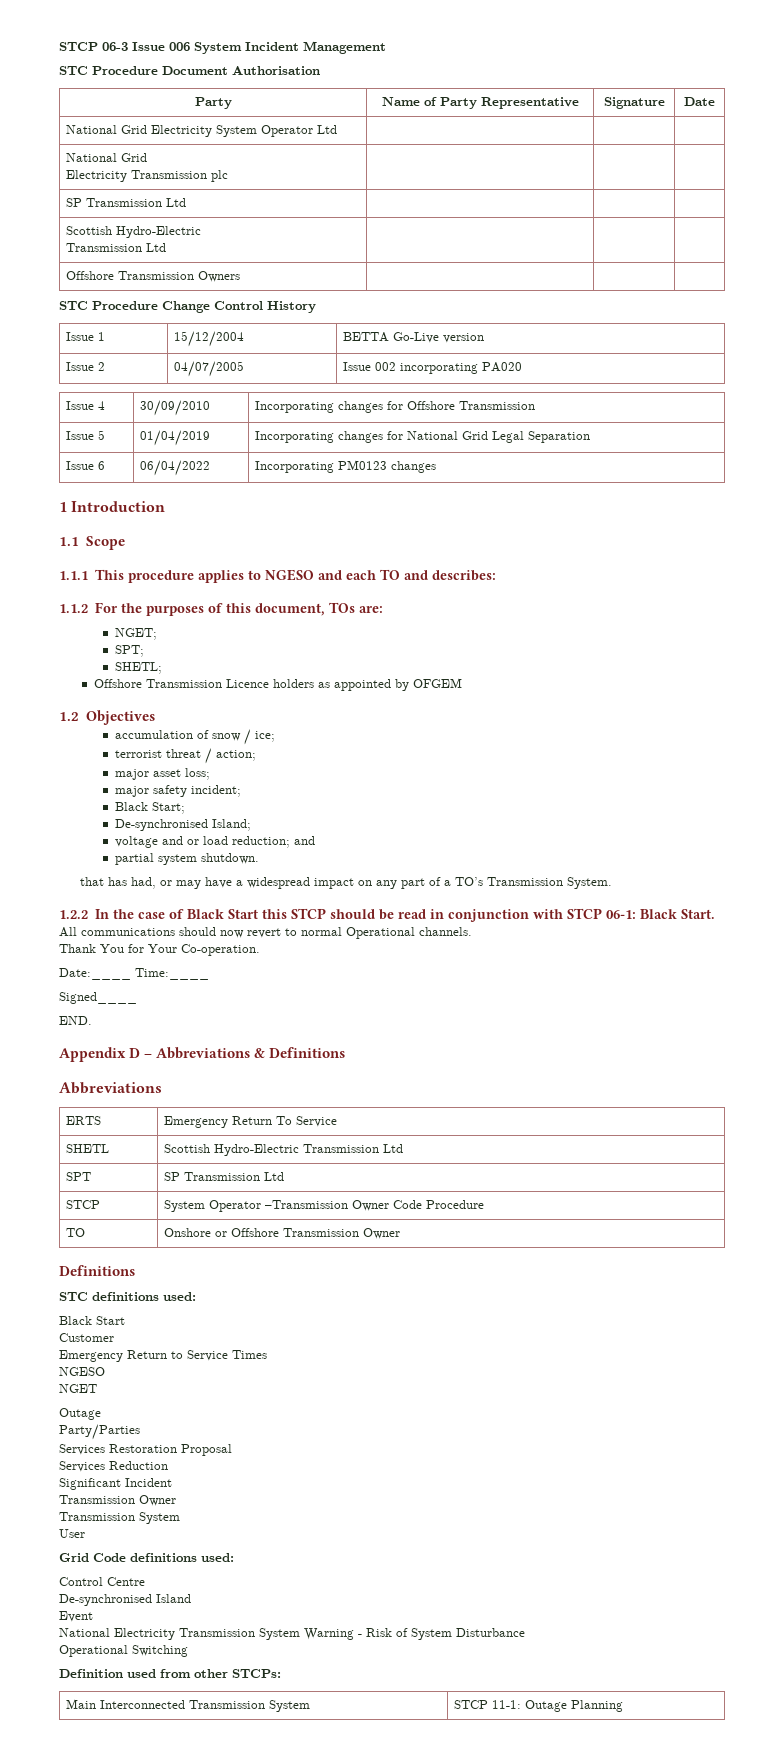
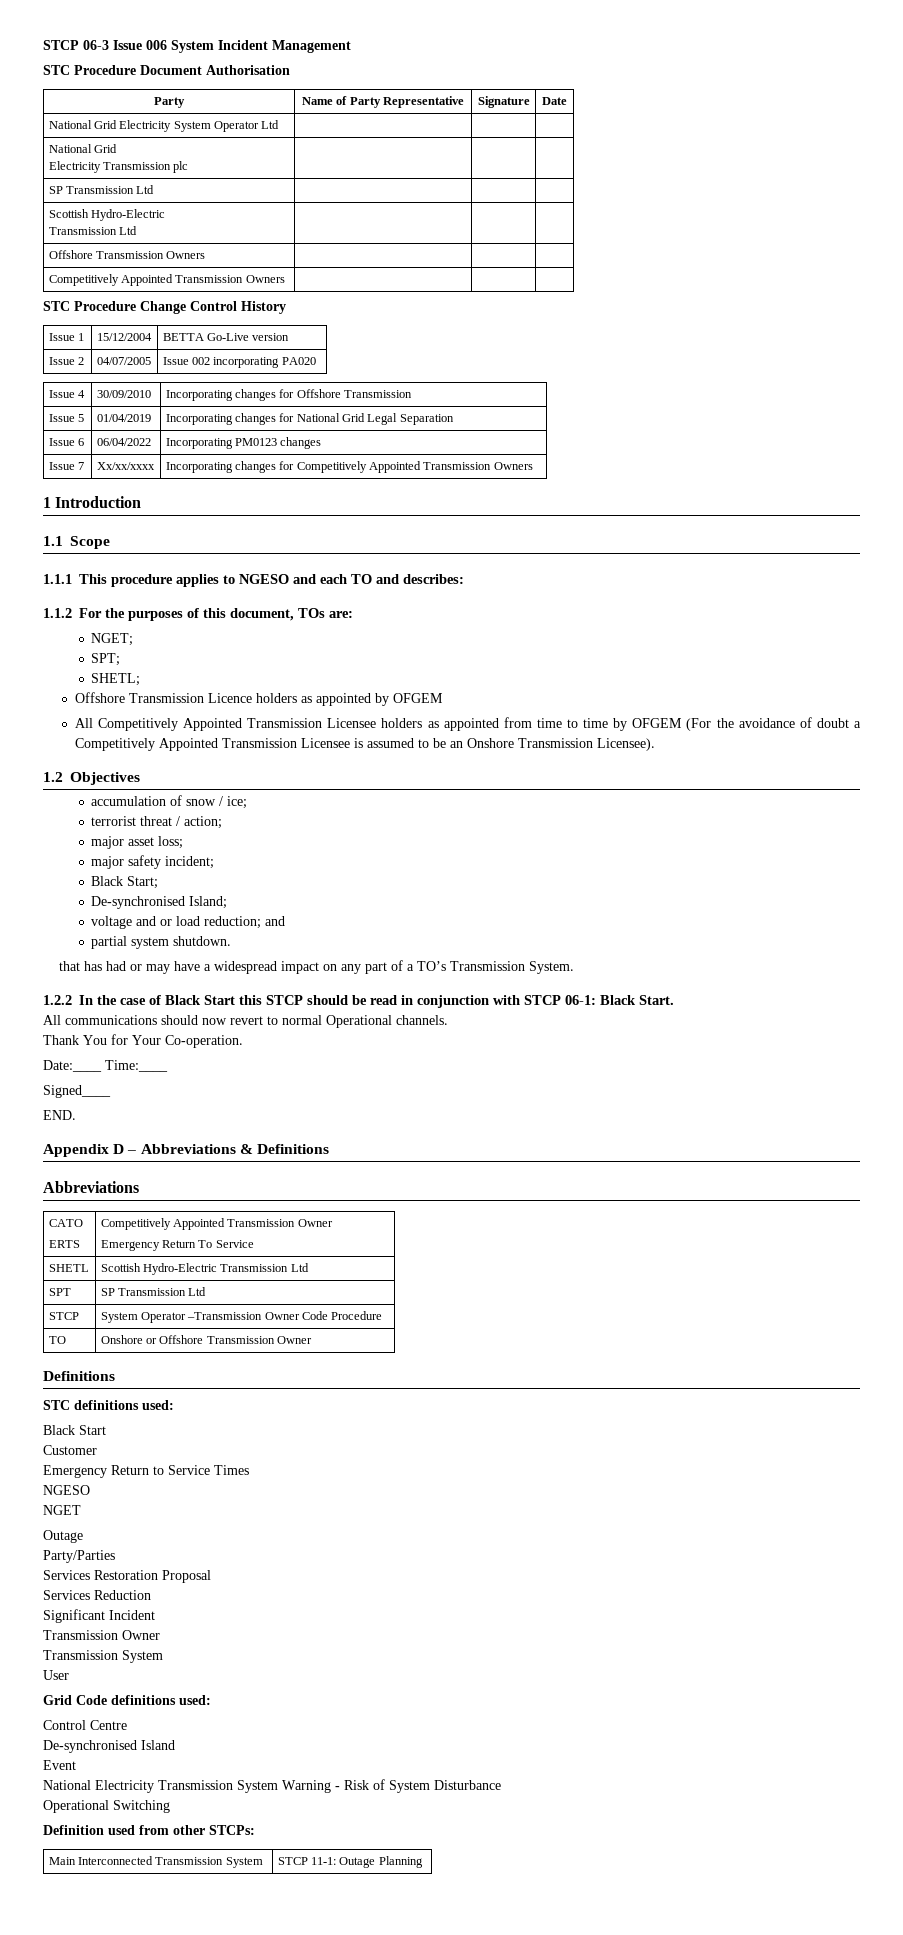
+ Competitively Appointed Transmission Owners | | |
+ Issue 7 | Xx/xx/xxxx | Incorporating changes for Competitively Appointed Transmission Owners
+ All Competitively Appointed Transmission Licensee holders as appointed from time to time by OFGEM (For the avoidance of doubt a Competitively Appointed Transmission Licensee is assumed to be an Onshore Transmission Licensee).
- that has had, or may have a widespread impact on any part of a TO’s Transmission System.
+ that has had or may have a widespread impact on any part of a TO’s Transmission System.
- ERTS | Emergency Return To Service
+ CATO
+ ERTS | Competitively Appointed Transmission Owner
+ Emergency Return To Service

